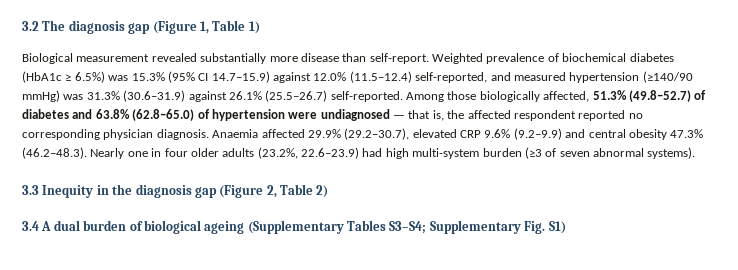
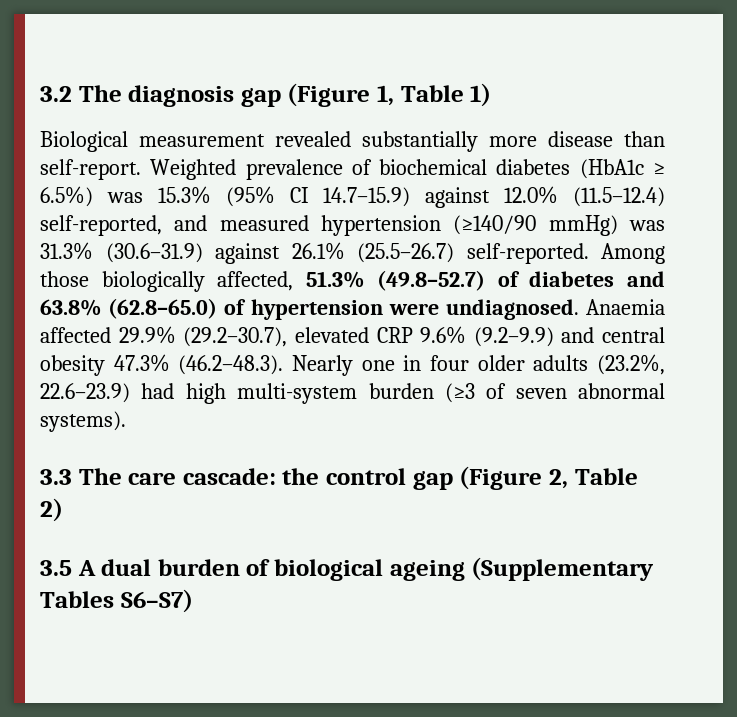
- Among those biologically affected, 51.3% (49.8–52.7) of diabetes and 63.8% (62.8–65.0) of hypertension were undiagnosed — that is, the affected respondent reported no corresponding physician diagnosis.
+ Among those biologically affected, 51.3% (49.8–52.7) of diabetes and 63.8% (62.8–65.0) of hypertension were undiagnosed.
- 3.3 Inequity in the diagnosis gap (Figure 2, Table 2)
+ 3.3 The care cascade: the control gap (Figure 2, Table 2)
- 3.4 A dual burden of biological ageing (Supplementary Tables S3–S4; Supplementary Fig. S1)
+ 3.5 A dual burden of biological ageing (Supplementary Tables S6–S7)

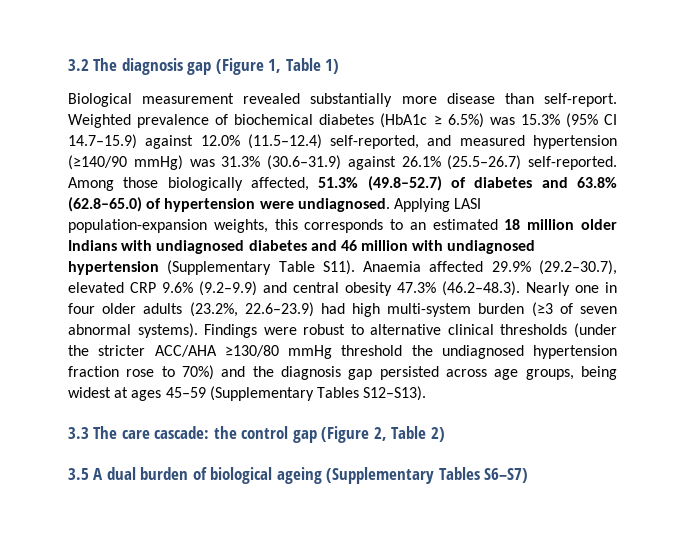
+ Applying LASI population-expansion weights, this corresponds to an estimated 18 million older Indians with undiagnosed diabetes and 46 million with undiagnosed hypertension (Supplementary Table S11).
+ Findings were robust to alternative clinical thresholds (under the stricter ACC/AHA ≥130/80 mmHg threshold the undiagnosed hypertension fraction rose to 70%) and the diagnosis gap persisted across age groups, being widest at ages 45–59 (Supplementary Tables S12–S13).

